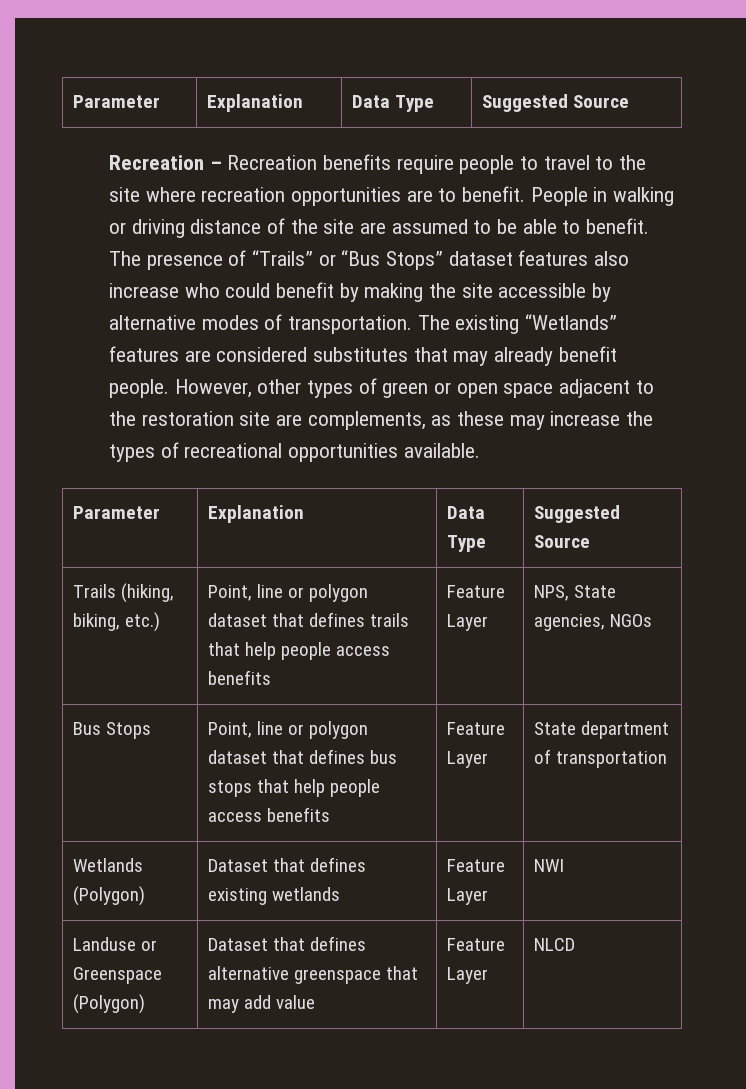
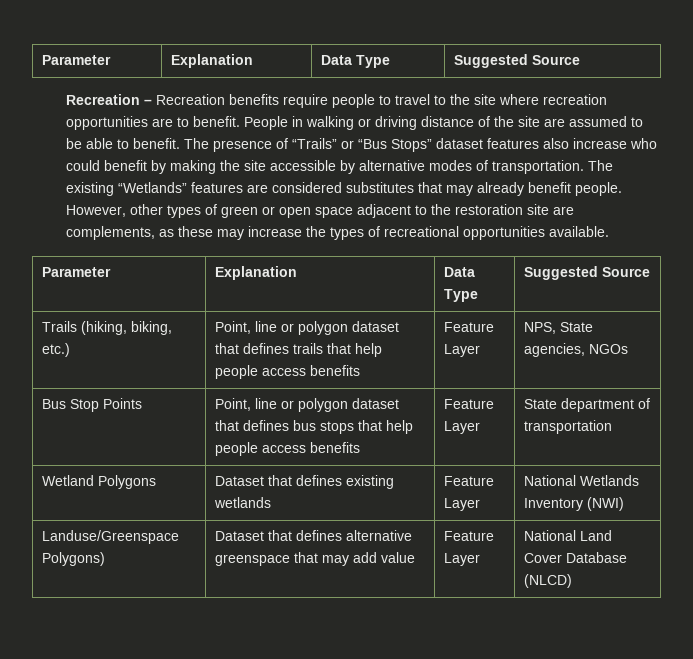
- Bus Stops | Point, line or polygon dataset that defines bus stops that help people access benefits | Feature Layer | State department of transportation
+ Bus Stop Points | Point, line or polygon dataset that defines bus stops that help people access benefits | Feature Layer | State department of transportation
- Wetlands (Polygon) | Dataset that defines existing wetlands | Feature Layer | NWI
- Landuse or Greenspace (Polygon) | Dataset that defines alternative greenspace that may add value | Feature Layer | NLCD
+ Wetland Polygons | Dataset that defines existing wetlands | Feature Layer | National Wetlands Inventory (NWI)
+ Landuse/Greenspace Polygons) | Dataset that defines alternative greenspace that may add value | Feature Layer | National Land Cover Database (NLCD)

